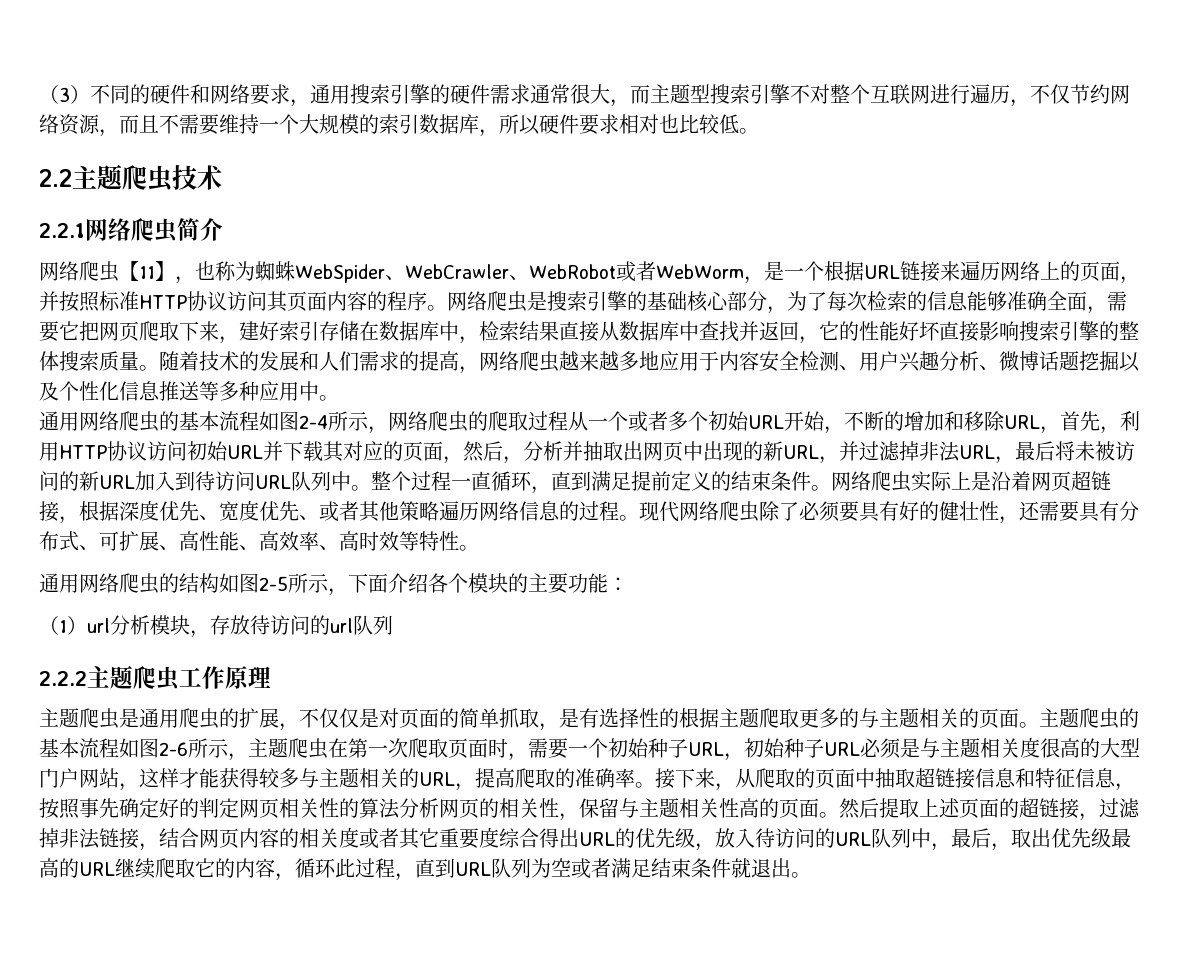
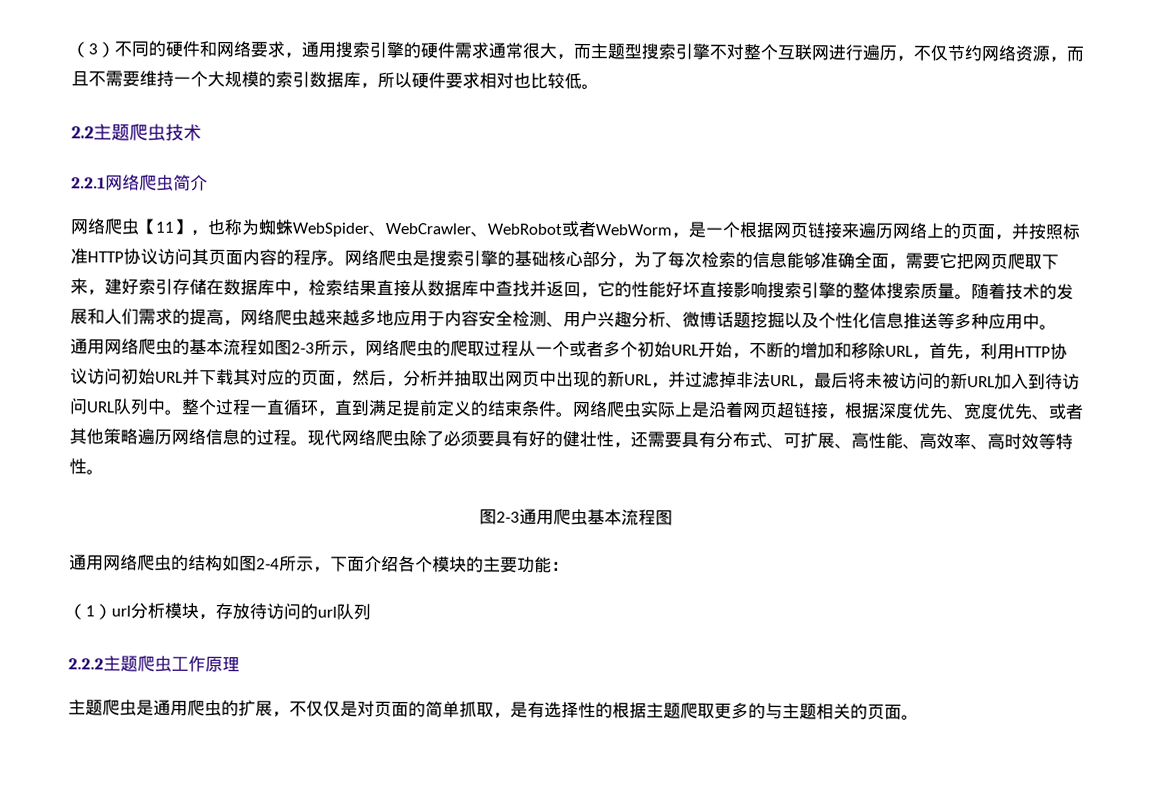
- 网络爬虫【11】，也称为蜘蛛WebSpider、WebCrawler、WebRobot或者WebWorm，是一个根据URL链接来遍历网络上的页面，并按照标准HTTP协议访问其页面内容的程序。
+ 网络爬虫【11】，也称为蜘蛛WebSpider、WebCrawler、WebRobot或者WebWorm，是一个根据网页链接来遍历网络上的页面，并按照标准HTTP协议访问其页面内容的程序。
- 通用网络爬虫的基本流程如图2-4所示，网络爬虫的爬取过程从一个或者多个初始URL开始，不断的增加和移除URL，首先，利用HTTP协议访问初始URL并下载其对应的页面，然后，分析并抽取出网页中出现的新URL，并过滤掉非法URL，最后将未被访问的新URL加入到待访问URL队列中。
+ 通用网络爬虫的基本流程如图2-3所示，网络爬虫的爬取过程从一个或者多个初始URL开始，不断的增加和移除URL，首先，利用HTTP协议访问初始URL并下载其对应的页面，然后，分析并抽取出网页中出现的新URL，并过滤掉非法URL，最后将未被访问的新URL加入到待访问URL队列中。
+ 图2-3通用爬虫基本流程图
- 通用网络爬虫的结构如图2-5所示，下面介绍各个模块的主要功能：
+ 通用网络爬虫的结构如图2-4所示，下面介绍各个模块的主要功能：
- 主题爬虫的基本流程如图2-6所示，主题爬虫在第一次爬取页面时，需要一个初始种子URL，初始种子URL必须是与主题相关度很高的大型门户网站，这样才能获得较多与主题相关的URL，提高爬取的准确率。接下来，从爬取的页面中抽取超链接信息和特征信息，按照事先确定好的判定网页相关性的算法分析网页的相关性，保留与主题相关性高的页面。然后提取上述页面的超链接，过滤掉非法链接，结合网页内容的相关度或者其它重要度综合得出URL的优先级，放入待访问的URL队列中，最后，取出优先级最高的URL继续爬取它的内容，循环此过程，直到URL队列为空或者满足结束条件就退出。

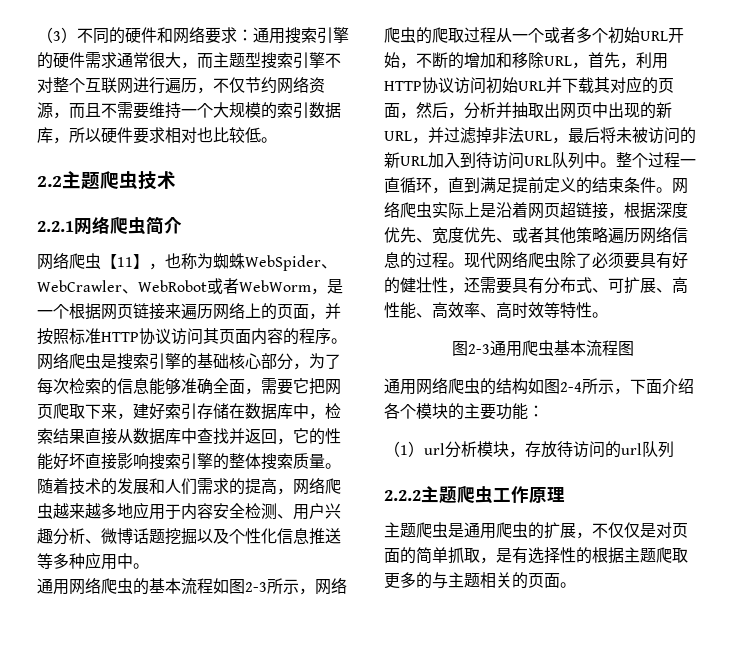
- （3）不同的硬件和网络要求，通用搜索引擎的硬件需求通常很大，而主题型搜索引擎不对整个互联网进行遍历，不仅节约网络资源，而且不需要维持一个大规模的索引数据库，所以硬件要求相对也比较低。
+ （3）不同的硬件和网络要求：通用搜索引擎的硬件需求通常很大，而主题型搜索引擎不对整个互联网进行遍历，不仅节约网络资源，而且不需要维持一个大规模的索引数据库，所以硬件要求相对也比较低。

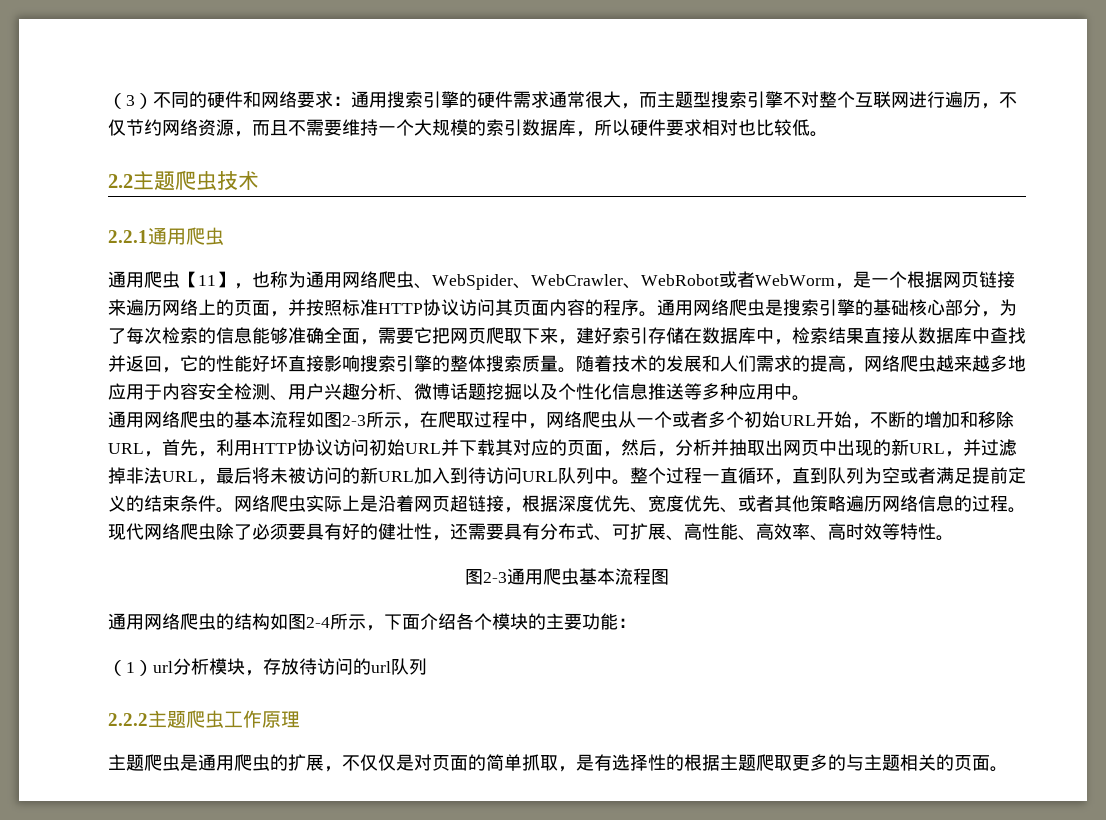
- 2.2.1网络爬虫简介
- 网络爬虫【11】，也称为蜘蛛WebSpider、WebCrawler、WebRobot或者WebWorm，是一个根据网页链接来遍历网络上的页面，并按照标准HTTP协议访问其页面内容的程序。
+ 2.2.1通用爬虫
+ 通用爬虫【11】，也称为通用网络爬虫、WebSpider、WebCrawler、WebRobot或者WebWorm，是一个根据网页链接来遍历网络上的页面，并按照标准HTTP协议访问其页面内容的程序。
- 网络爬虫是搜索引擎的基础核心部分，为了每次检索的信息能够准确全面，需要它把网页爬取下来，建好索引存储在数据库中，检索结果直接从数据库中查找并返回，它的性能好坏直接影响搜索引擎的整体搜索质量。
+ 通用网络爬虫是搜索引擎的基础核心部分，为了每次检索的信息能够准确全面，需要它把网页爬取下来，建好索引存储在数据库中，检索结果直接从数据库中查找并返回，它的性能好坏直接影响搜索引擎的整体搜索质量。
- 通用网络爬虫的基本流程如图2-3所示，网络爬虫的爬取过程从一个或者多个初始URL开始，不断的增加和移除URL，首先，利用HTTP协议访问初始URL并下载其对应的页面，然后，分析并抽取出网页中出现的新URL，并过滤掉非法URL，最后将未被访问的新URL加入到待访问URL队列中。
+ 通用网络爬虫的基本流程如图2-3所示，在爬取过程中，网络爬虫从一个或者多个初始URL开始，不断的增加和移除URL，首先，利用HTTP协议访问初始URL并下载其对应的页面，然后，分析并抽取出网页中出现的新URL，并过滤掉非法URL，最后将未被访问的新URL加入到待访问URL队列中。
- 整个过程一直循环，直到满足提前定义的结束条件。
+ 整个过程一直循环，直到队列为空或者满足提前定义的结束条件。

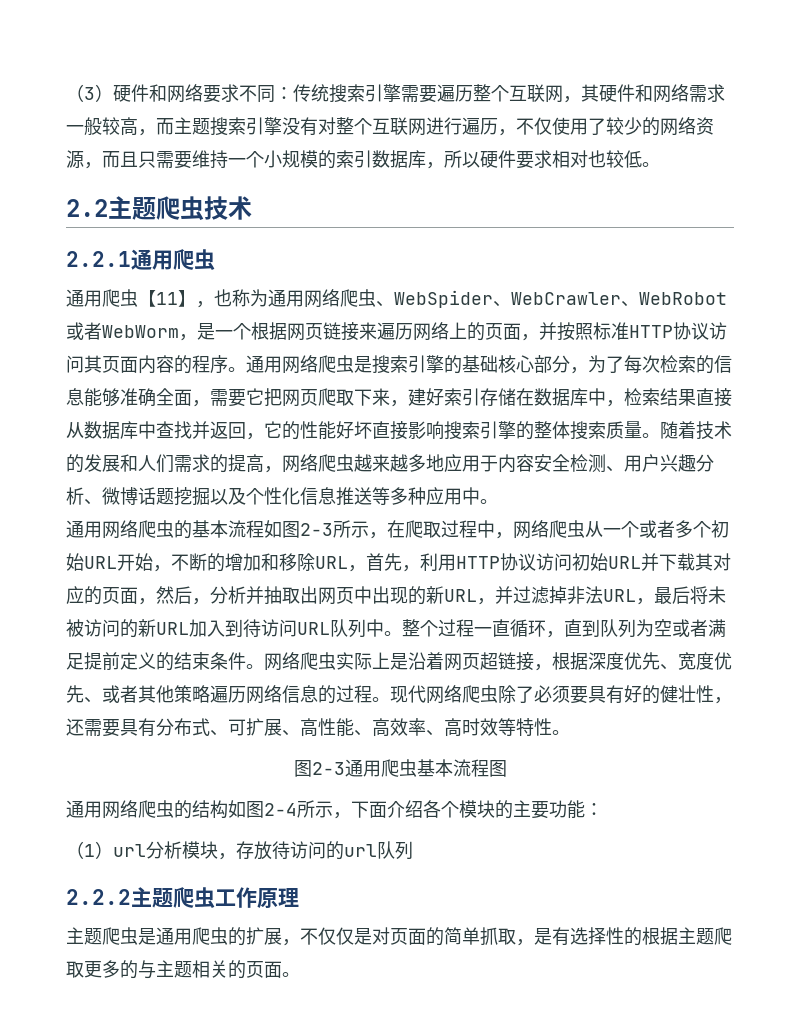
- （3）不同的硬件和网络要求：通用搜索引擎的硬件需求通常很大，而主题型搜索引擎不对整个互联网进行遍历，不仅节约网络资源，而且不需要维持一个大规模的索引数据库，所以硬件要求相对也比较低。
+ （3）硬件和网络要求不同：传统搜索引擎需要遍历整个互联网，其硬件和网络需求一般较高，而主题搜索引擎没有对整个互联网进行遍历，不仅使用了较少的网络资源，而且只需要维持一个小规模的索引数据库，所以硬件要求相对也较低。

